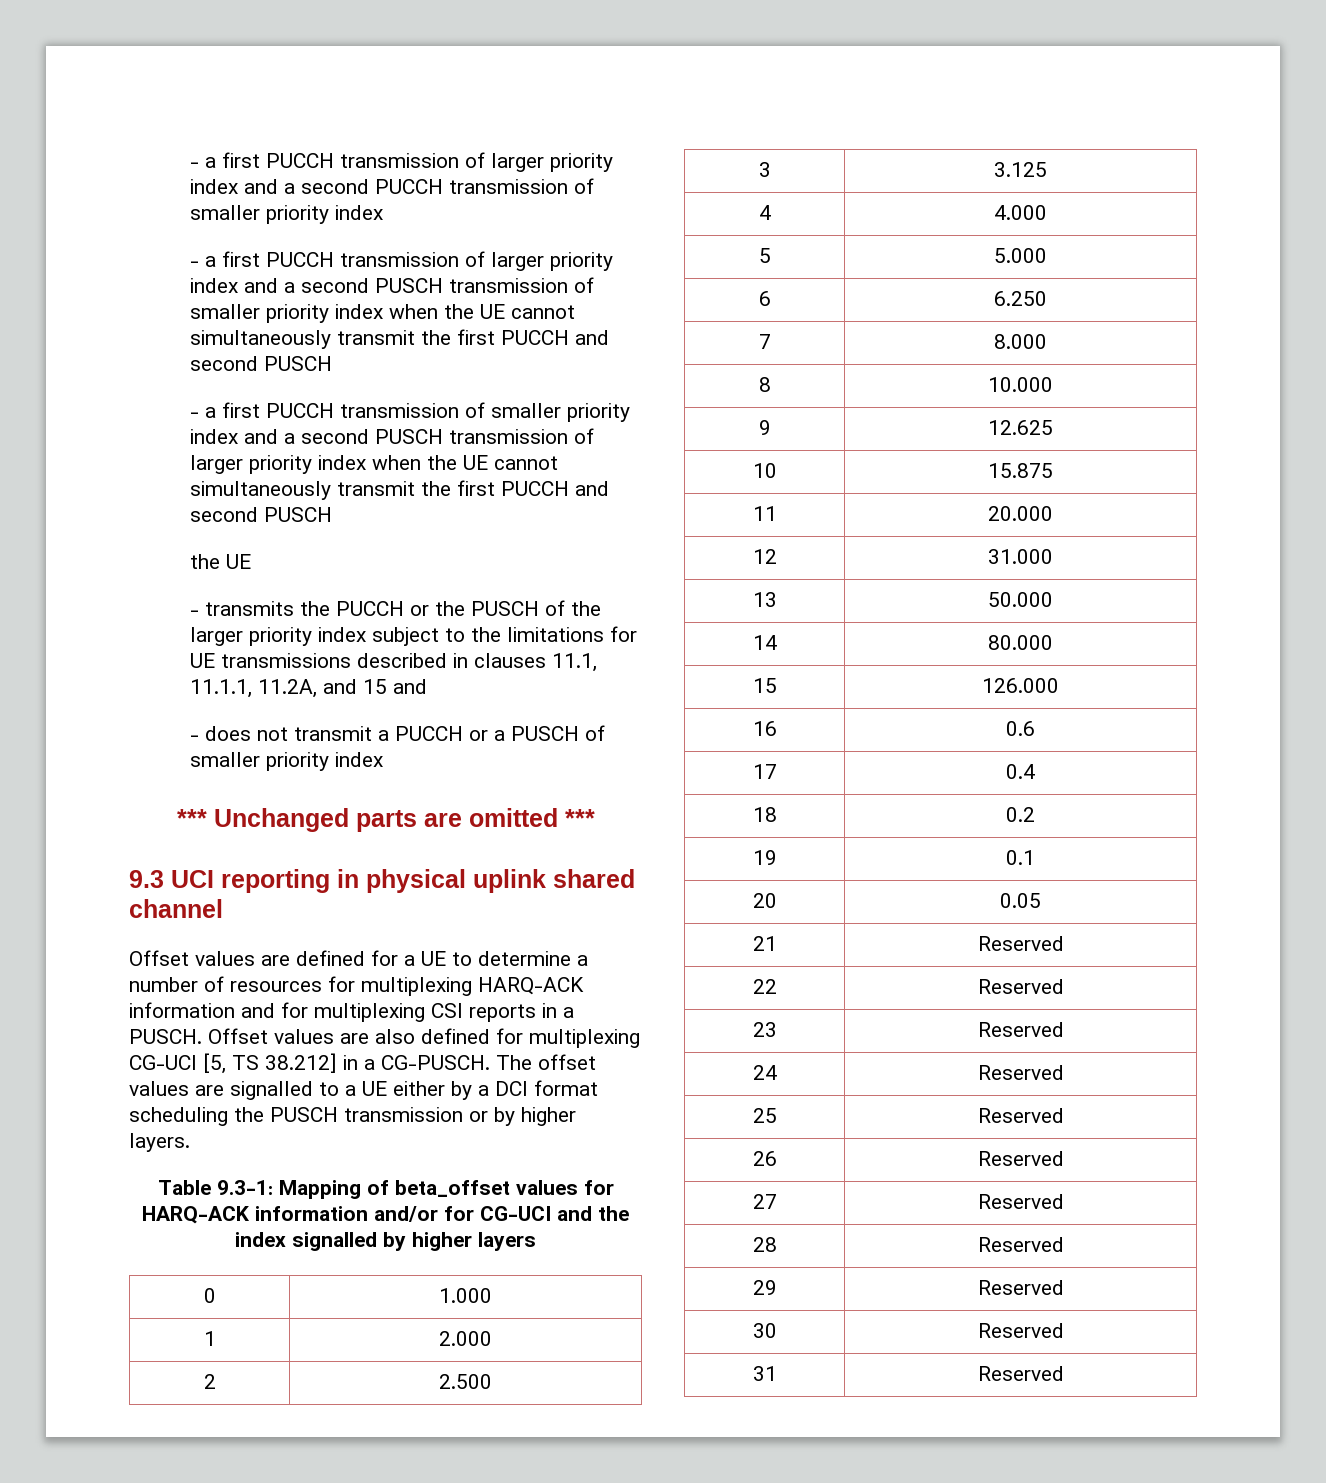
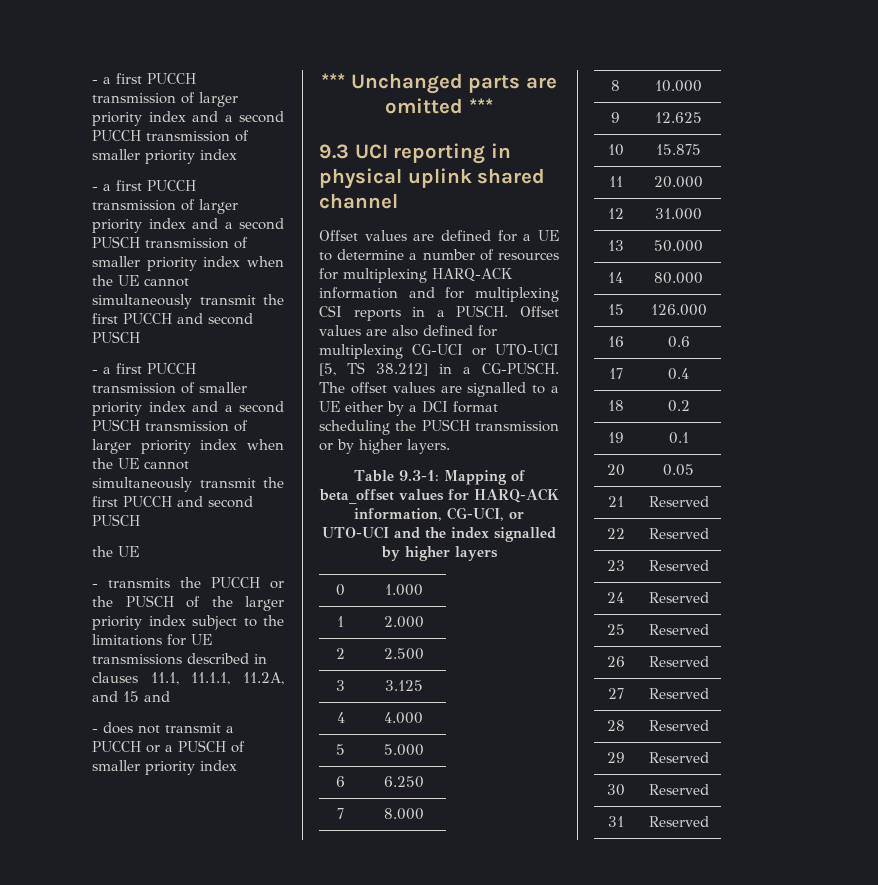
- Offset values are also defined for multiplexing CG-UCI [5, TS 38.212] in a CG-PUSCH.
+ Offset values are also defined for multiplexing CG-UCI or UTO-UCI [5, TS 38.212] in a CG-PUSCH.
- Table 9.3-1: Mapping of beta_offset values for HARQ-ACK information and/or for CG-UCI and the index signalled by higher layers
+ Table 9.3-1: Mapping of beta_offset values for HARQ-ACK information, CG-UCI, or UTO-UCI and the index signalled by higher layers

